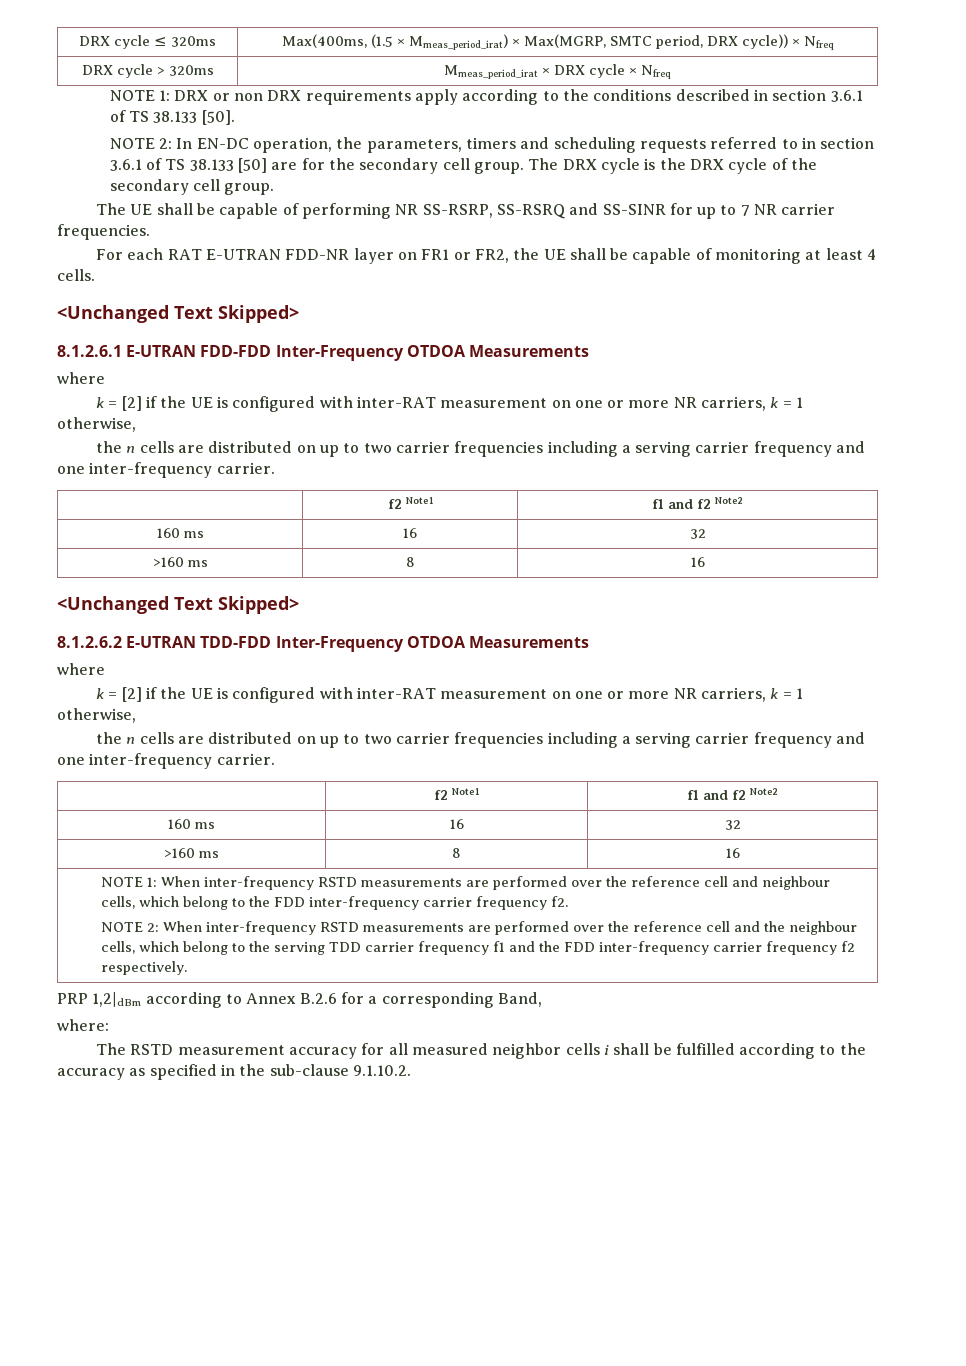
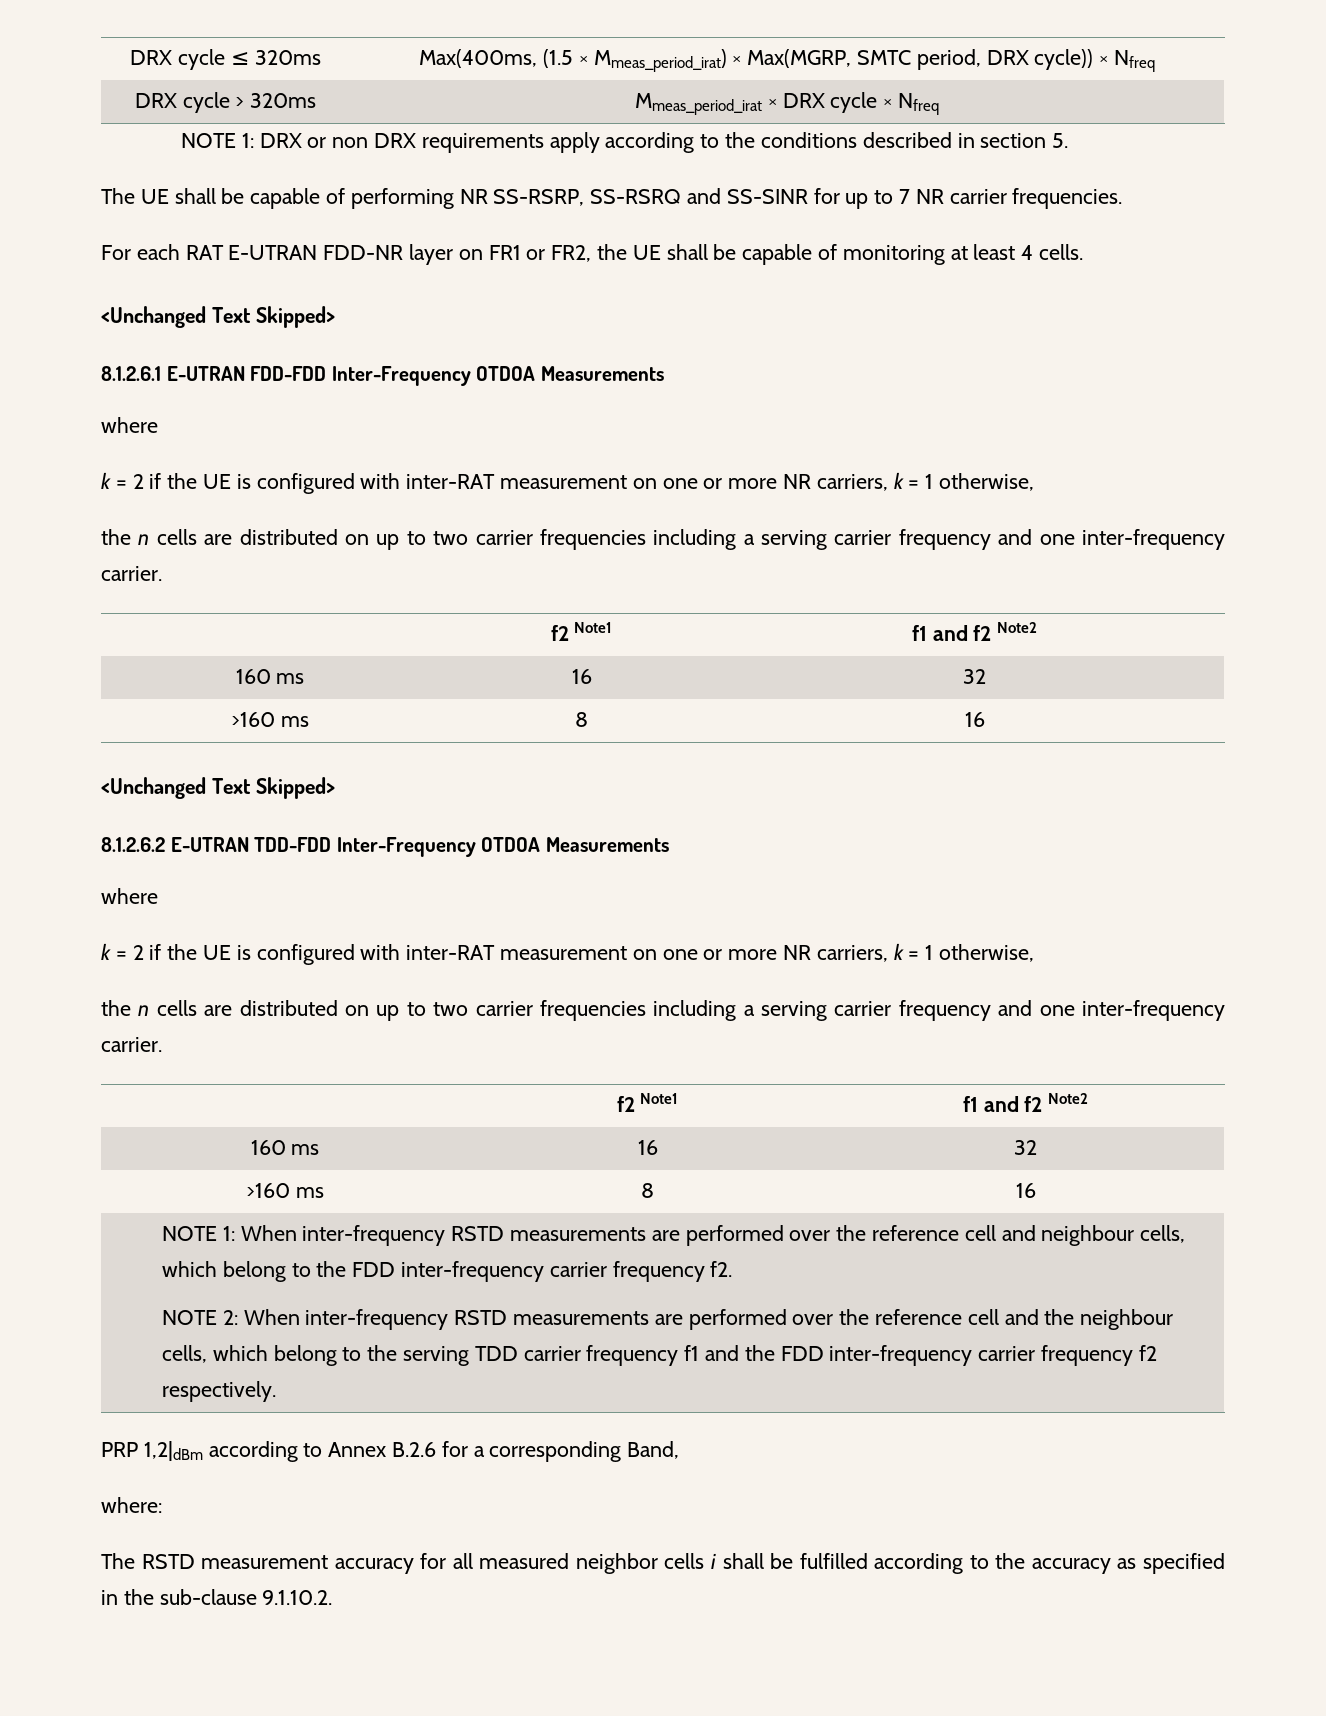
- NOTE 1: DRX or non DRX requirements apply according to the conditions described in section 3.6.1 of TS 38.133 [50].
- NOTE 2: In EN-DC operation, the parameters, timers and scheduling requests referred to in section 3.6.1 of TS 38.133 [50] are for the secondary cell group. The DRX cycle is the DRX cycle of the secondary cell group.
+ NOTE 1: DRX or non DRX requirements apply according to the conditions described in section 5.
  8.1.2.6.1 E-UTRAN FDD-FDD Inter-Frequency OTDOA Measurements
  where
- k = [2] if the UE is configured with inter-RAT measurement on one or more NR carriers, k = 1 otherwise,
+ k = 2 if the UE is configured with inter-RAT measurement on one or more NR carriers, k = 1 otherwise,
  8.1.2.6.2 E-UTRAN TDD-FDD Inter-Frequency OTDOA Measurements
  where
- k = [2] if the UE is configured with inter-RAT measurement on one or more NR carriers, k = 1 otherwise,
+ k = 2 if the UE is configured with inter-RAT measurement on one or more NR carriers, k = 1 otherwise,

